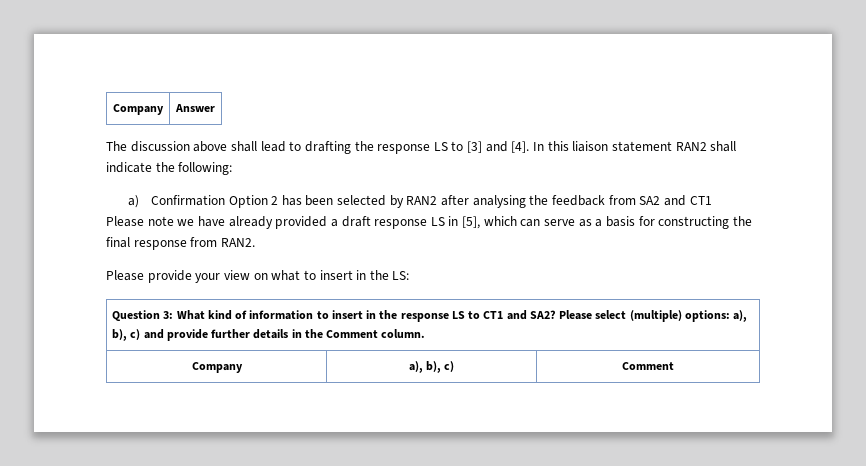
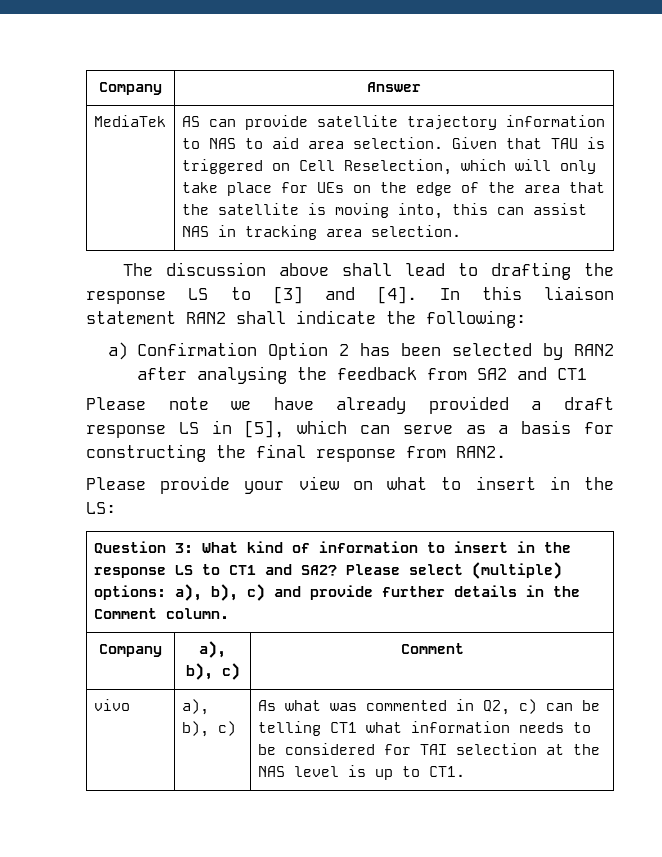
+ MediaTek | AS can provide satellite trajectory information to NAS to aid area selection. Given that TAU is triggered on Cell Reselection, which will only take place for UEs on the edge of the area that the satellite is moving into, this can assist NAS in tracking area selection.
+ vivo | a), b), c) | As what was commented in Q2, c) can be telling CT1 what information needs to be considered for TAI selection at the NAS level is up to CT1.

